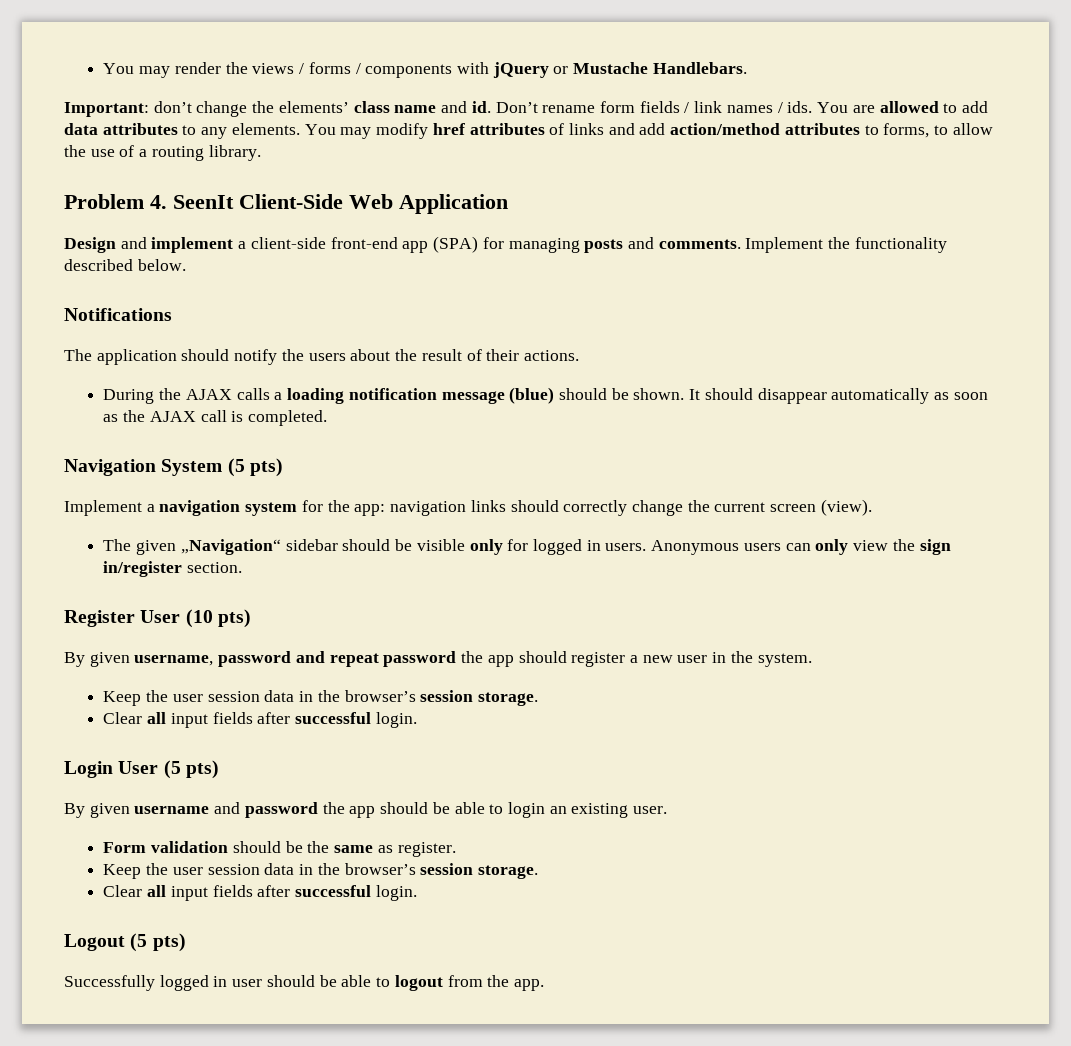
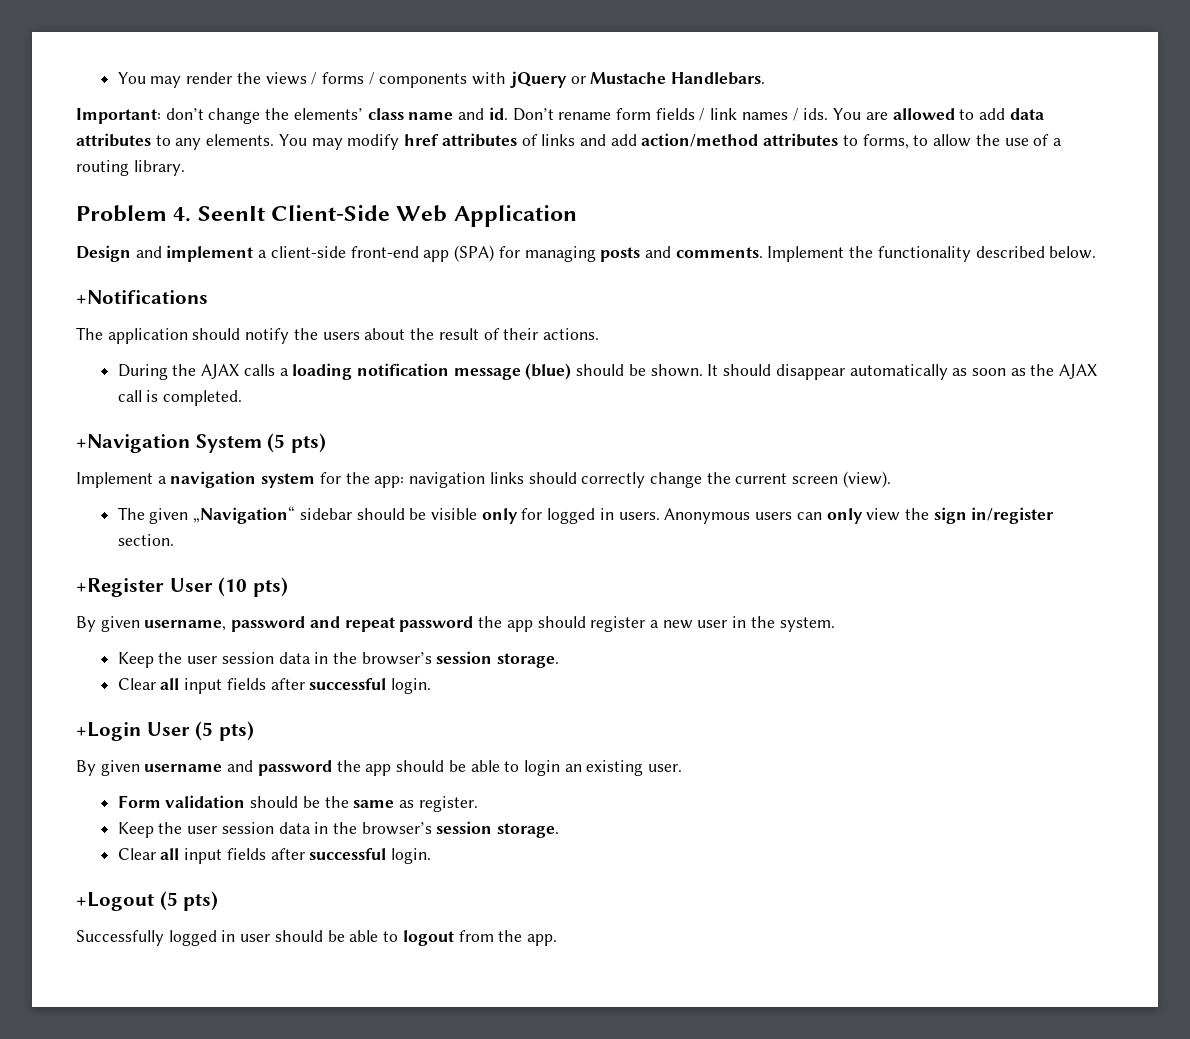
- Notifications
+ +Notifications
- Navigation System (5 pts)
+ +Navigation System (5 pts)
- Register User (10 pts)
+ +Register User (10 pts)
- Login User (5 pts)
+ +Login User (5 pts)
- Logout (5 pts)
+ +Logout (5 pts)

